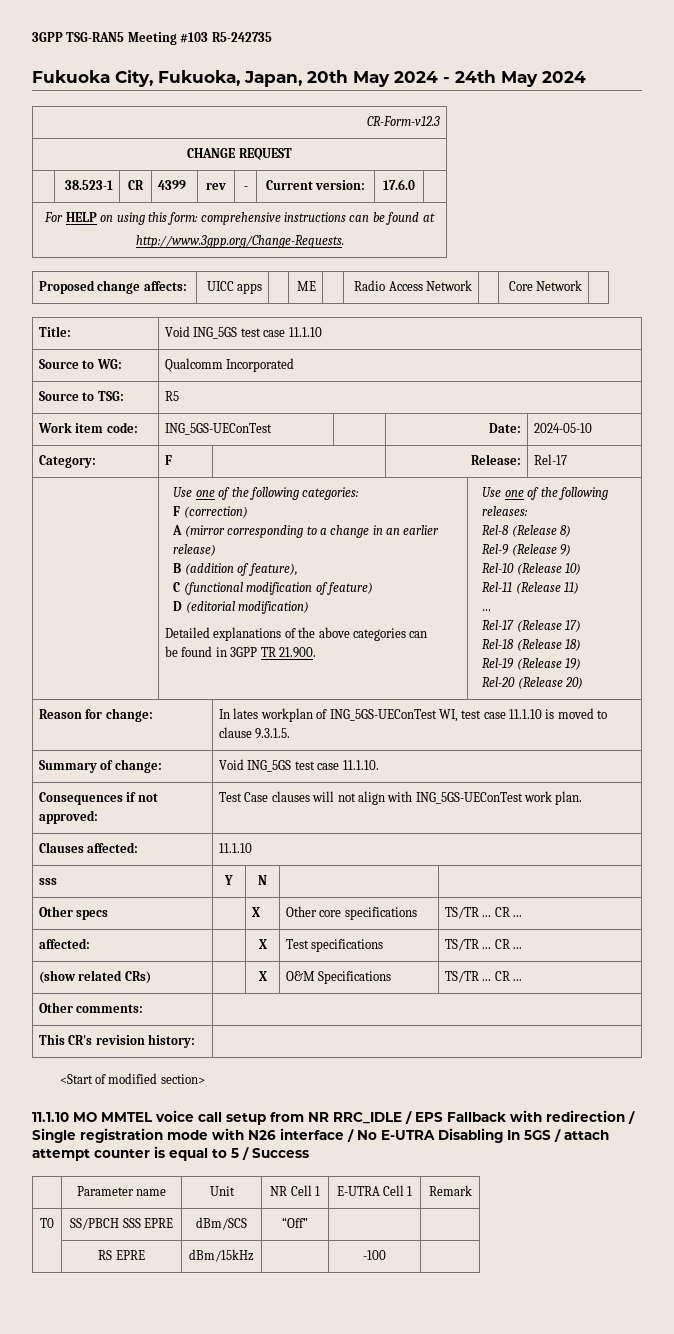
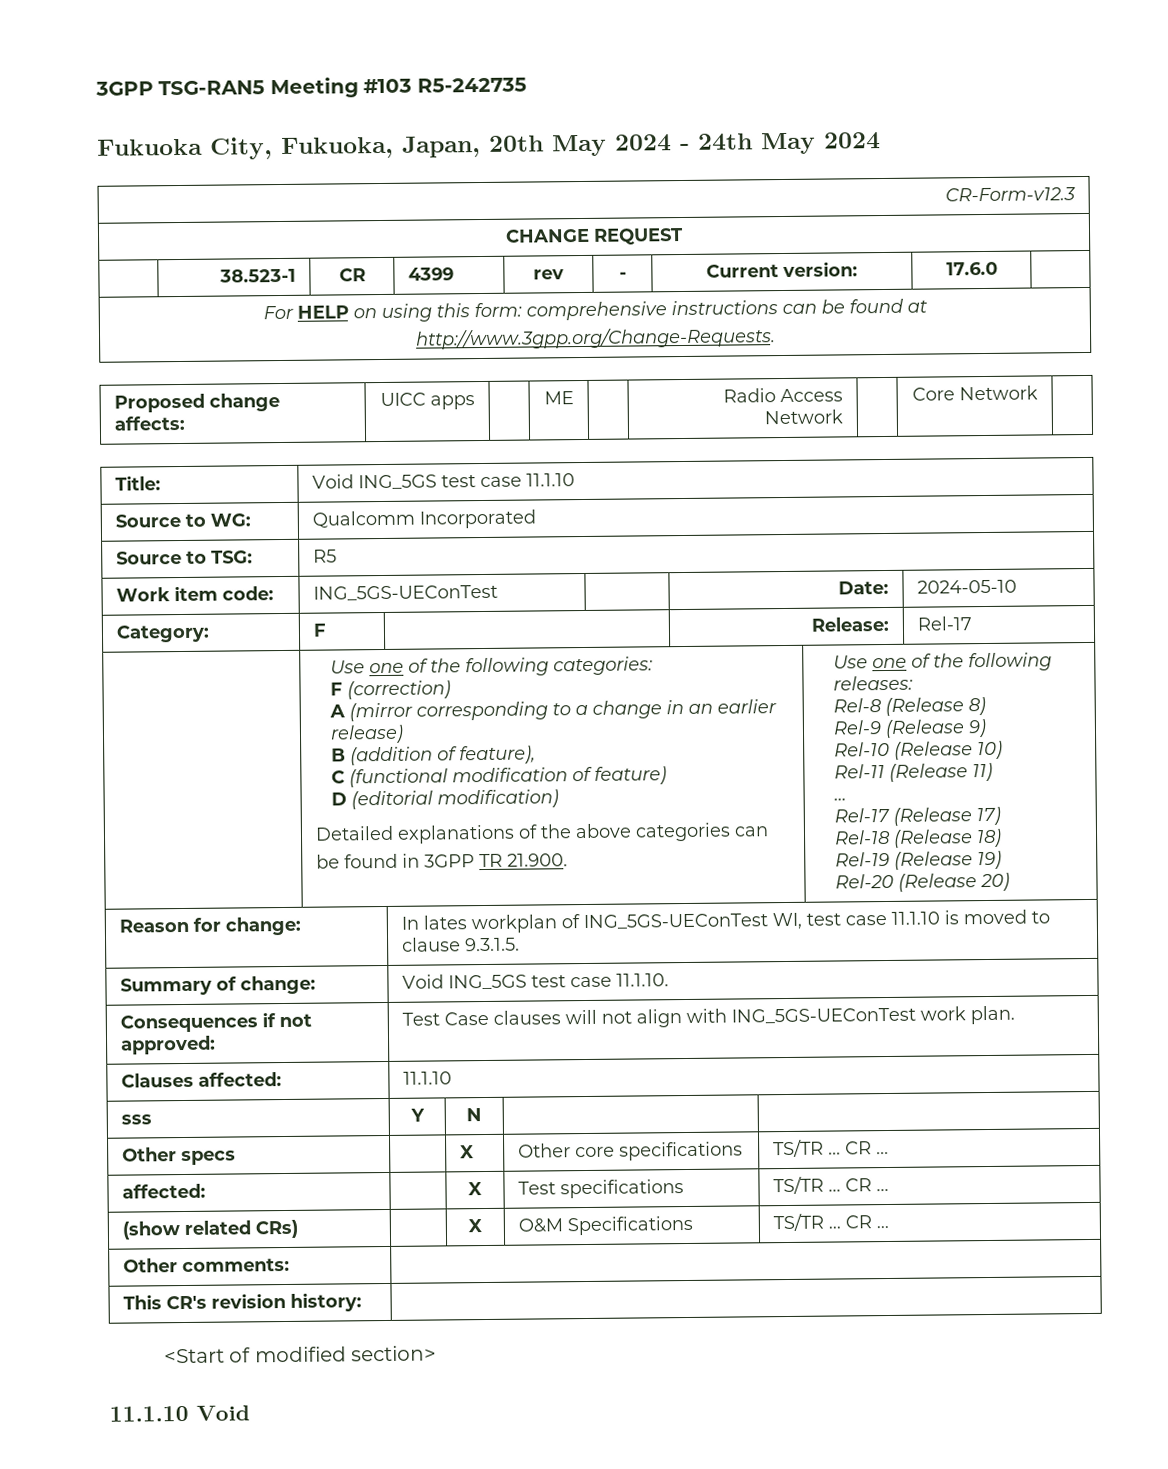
- 11.1.10 MO MMTEL voice call setup from NR RRC_IDLE / EPS Fallback with redirection / Single registration mode with N26 interface / No E-UTRA Disabling In 5GS / attach attempt counter is equal to 5 / Success
- | Parameter name | Unit | NR Cell 1 | E-UTRA Cell 1 | Remark
- T0 | SS/PBCH SSS EPRE | dBm/SCS | “Off” | |
- | RS EPRE | dBm/15kHz | | -100 |
+ 11.1.10 Void

